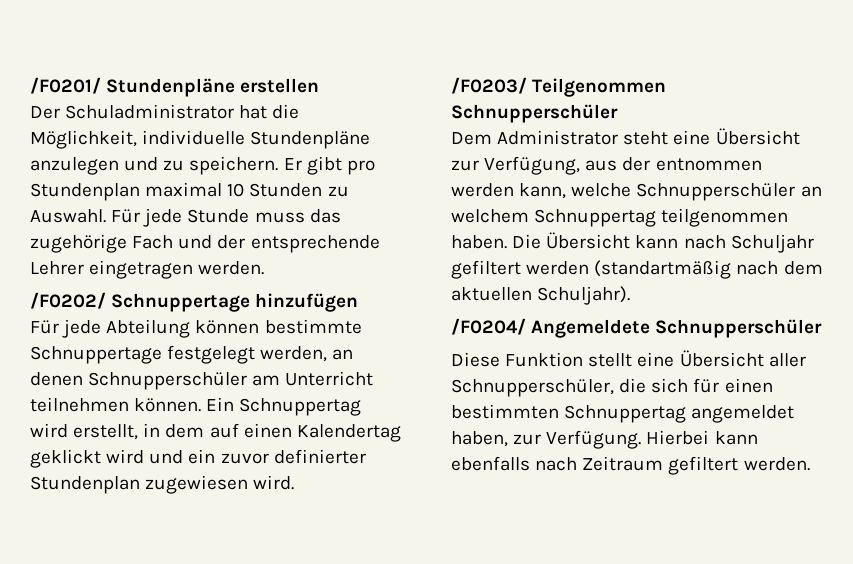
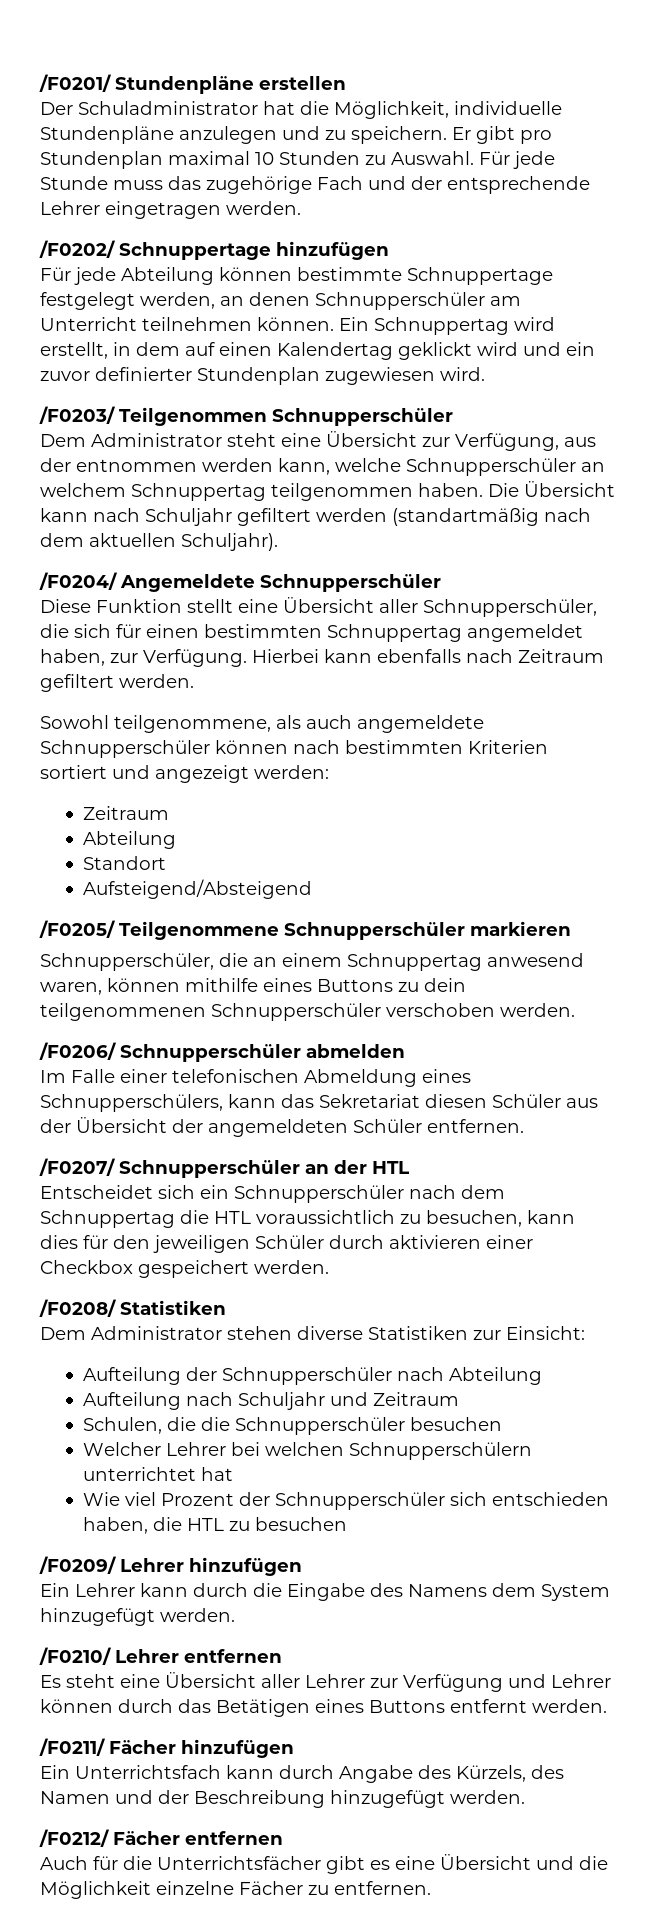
+ Sowohl teilgenommene, als auch angemeldete Schnupperschüler können nach bestimmten Kriterien sortiert und angezeigt werden:
+ Zeitraum
+ Abteilung
+ Standort
+ Aufsteigend/Absteigend
+ /F0205/ Teilgenommene Schnupperschüler markieren
+ Schnupperschüler, die an einem Schnuppertag anwesend waren, können mithilfe eines Buttons zu dein teilgenommenen Schnupperschüler verschoben werden.
+ /F0206/ Schnupperschüler abmelden
+ Im Falle einer telefonischen Abmeldung eines Schnupperschülers, kann das Sekretariat diesen Schüler aus der Übersicht der angemeldeten Schüler entfernen.
+ /F0207/ Schnupperschüler an der HTL
+ Entscheidet sich ein Schnupperschüler nach dem Schnuppertag die HTL voraussichtlich zu besuchen, kann dies für den jeweiligen Schüler durch aktivieren einer Checkbox gespeichert werden.
+ /F0208/ Statistiken
+ Dem Administrator stehen diverse Statistiken zur Einsicht:
+ Aufteilung der Schnupperschüler nach Abteilung
+ Aufteilung nach Schuljahr und Zeitraum
+ Schulen, die die Schnupperschüler besuchen
+ Welcher Lehrer bei welchen Schnupperschülern unterrichtet hat
+ Wie viel Prozent der Schnupperschüler sich entschieden haben, die HTL zu besuchen
+ /F0209/ Lehrer hinzufügen
+ Ein Lehrer kann durch die Eingabe des Namens dem System hinzugefügt werden.
+ /F0210/ Lehrer entfernen
+ Es steht eine Übersicht aller Lehrer zur Verfügung und Lehrer können durch das Betätigen eines Buttons entfernt werden.
+ /F0211/ Fächer hinzufügen
+ Ein Unterrichtsfach kann durch Angabe des Kürzels, des Namen und der Beschreibung hinzugefügt werden.
+ /F0212/ Fächer entfernen
+ Auch für die Unterrichtsfächer gibt es eine Übersicht und die Möglichkeit einzelne Fächer zu entfernen.

